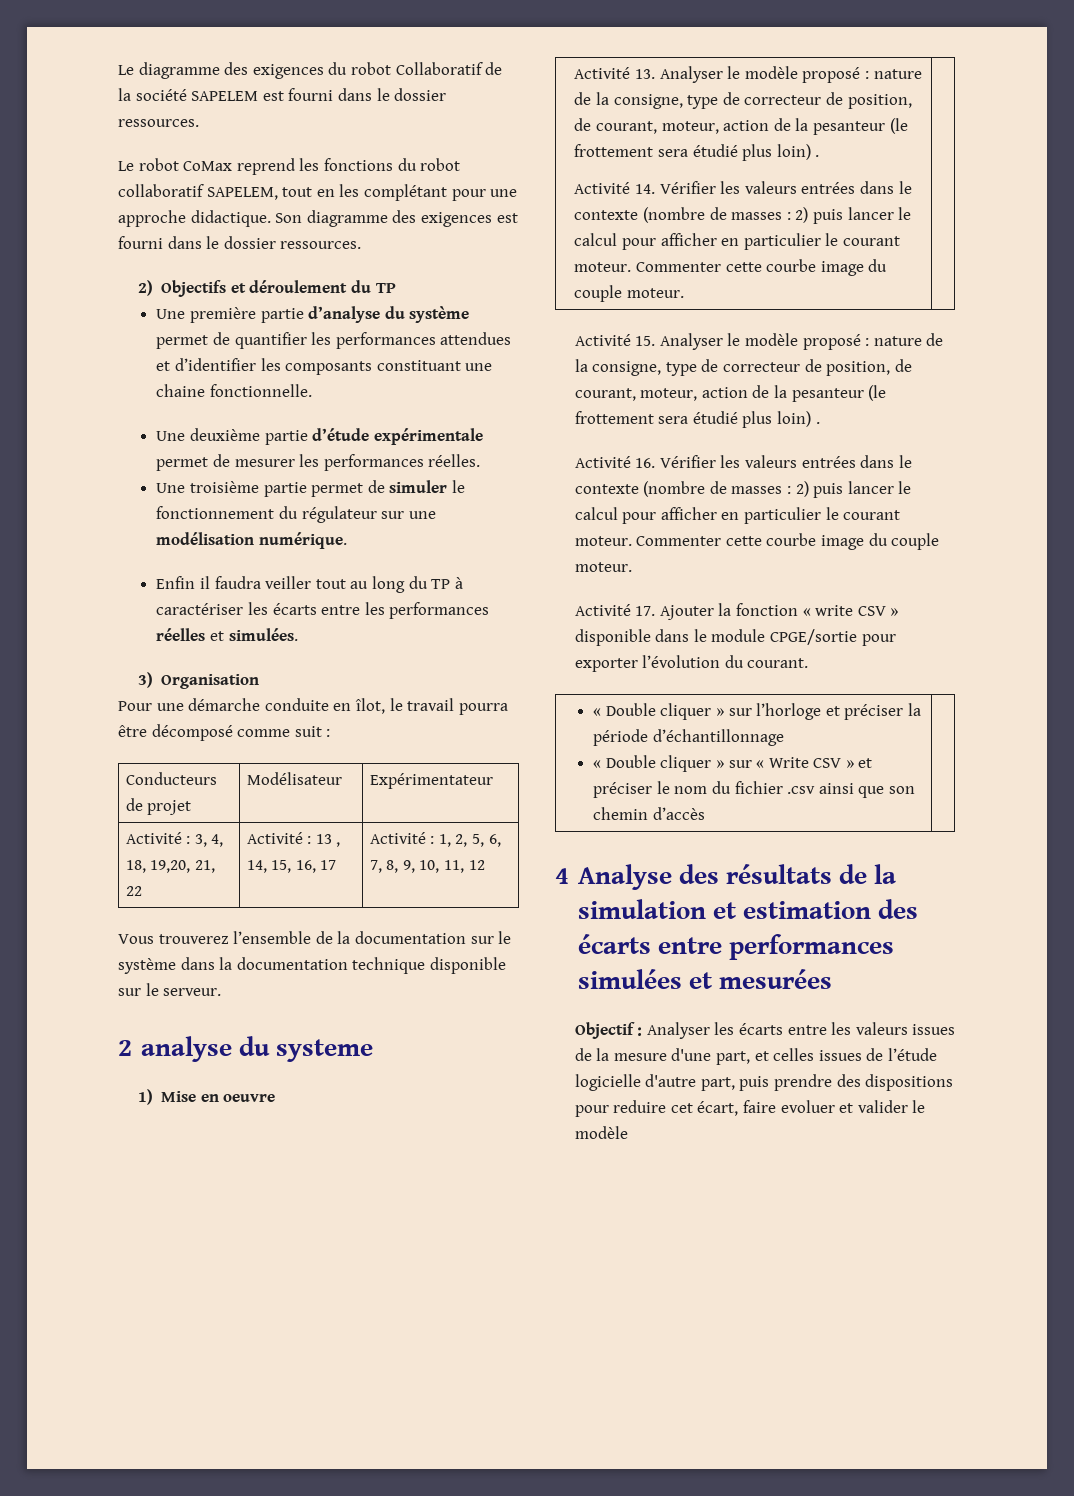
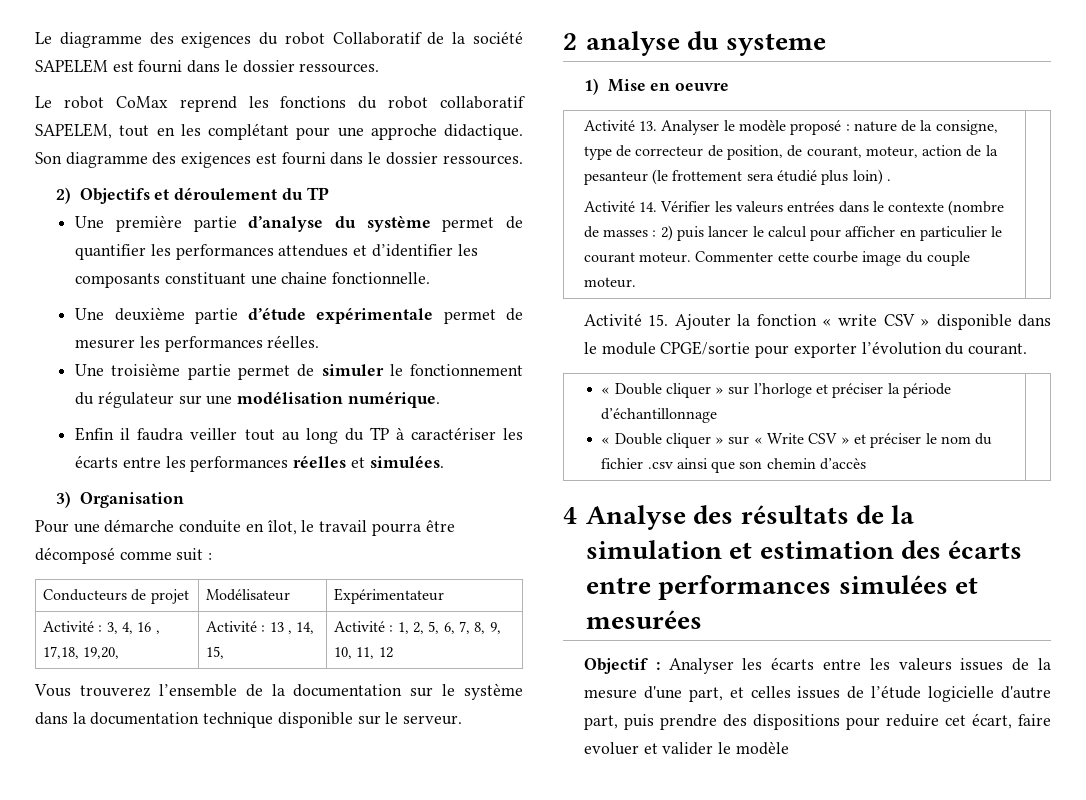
- Activité : 3, 4, 18, 19,20, 21, 22 | Activité : 13 , 14, 15, 16, 17 | Activité : 1, 2, 5, 6, 7, 8, 9, 10, 11, 12
+ Activité : 3, 4, 16 , 17,18, 19,20, | Activité : 13 , 14, 15, | Activité : 1, 2, 5, 6, 7, 8, 9, 10, 11, 12
- Activité 15. Analyser le modèle proposé : nature de la consigne, type de correcteur de position, de courant, moteur, action de la pesanteur (le frottement sera étudié plus loin) .
- Activité 16. Vérifier les valeurs entrées dans le contexte (nombre de masses : 2) puis lancer le calcul pour afficher en particulier le courant moteur. Commenter cette courbe image du couple moteur.
- Activité 17. Ajouter la fonction « write CSV » disponible dans le module CPGE/sortie pour exporter l’évolution du courant.
+ Activité 15. Ajouter la fonction « write CSV » disponible dans le module CPGE/sortie pour exporter l’évolution du courant.

